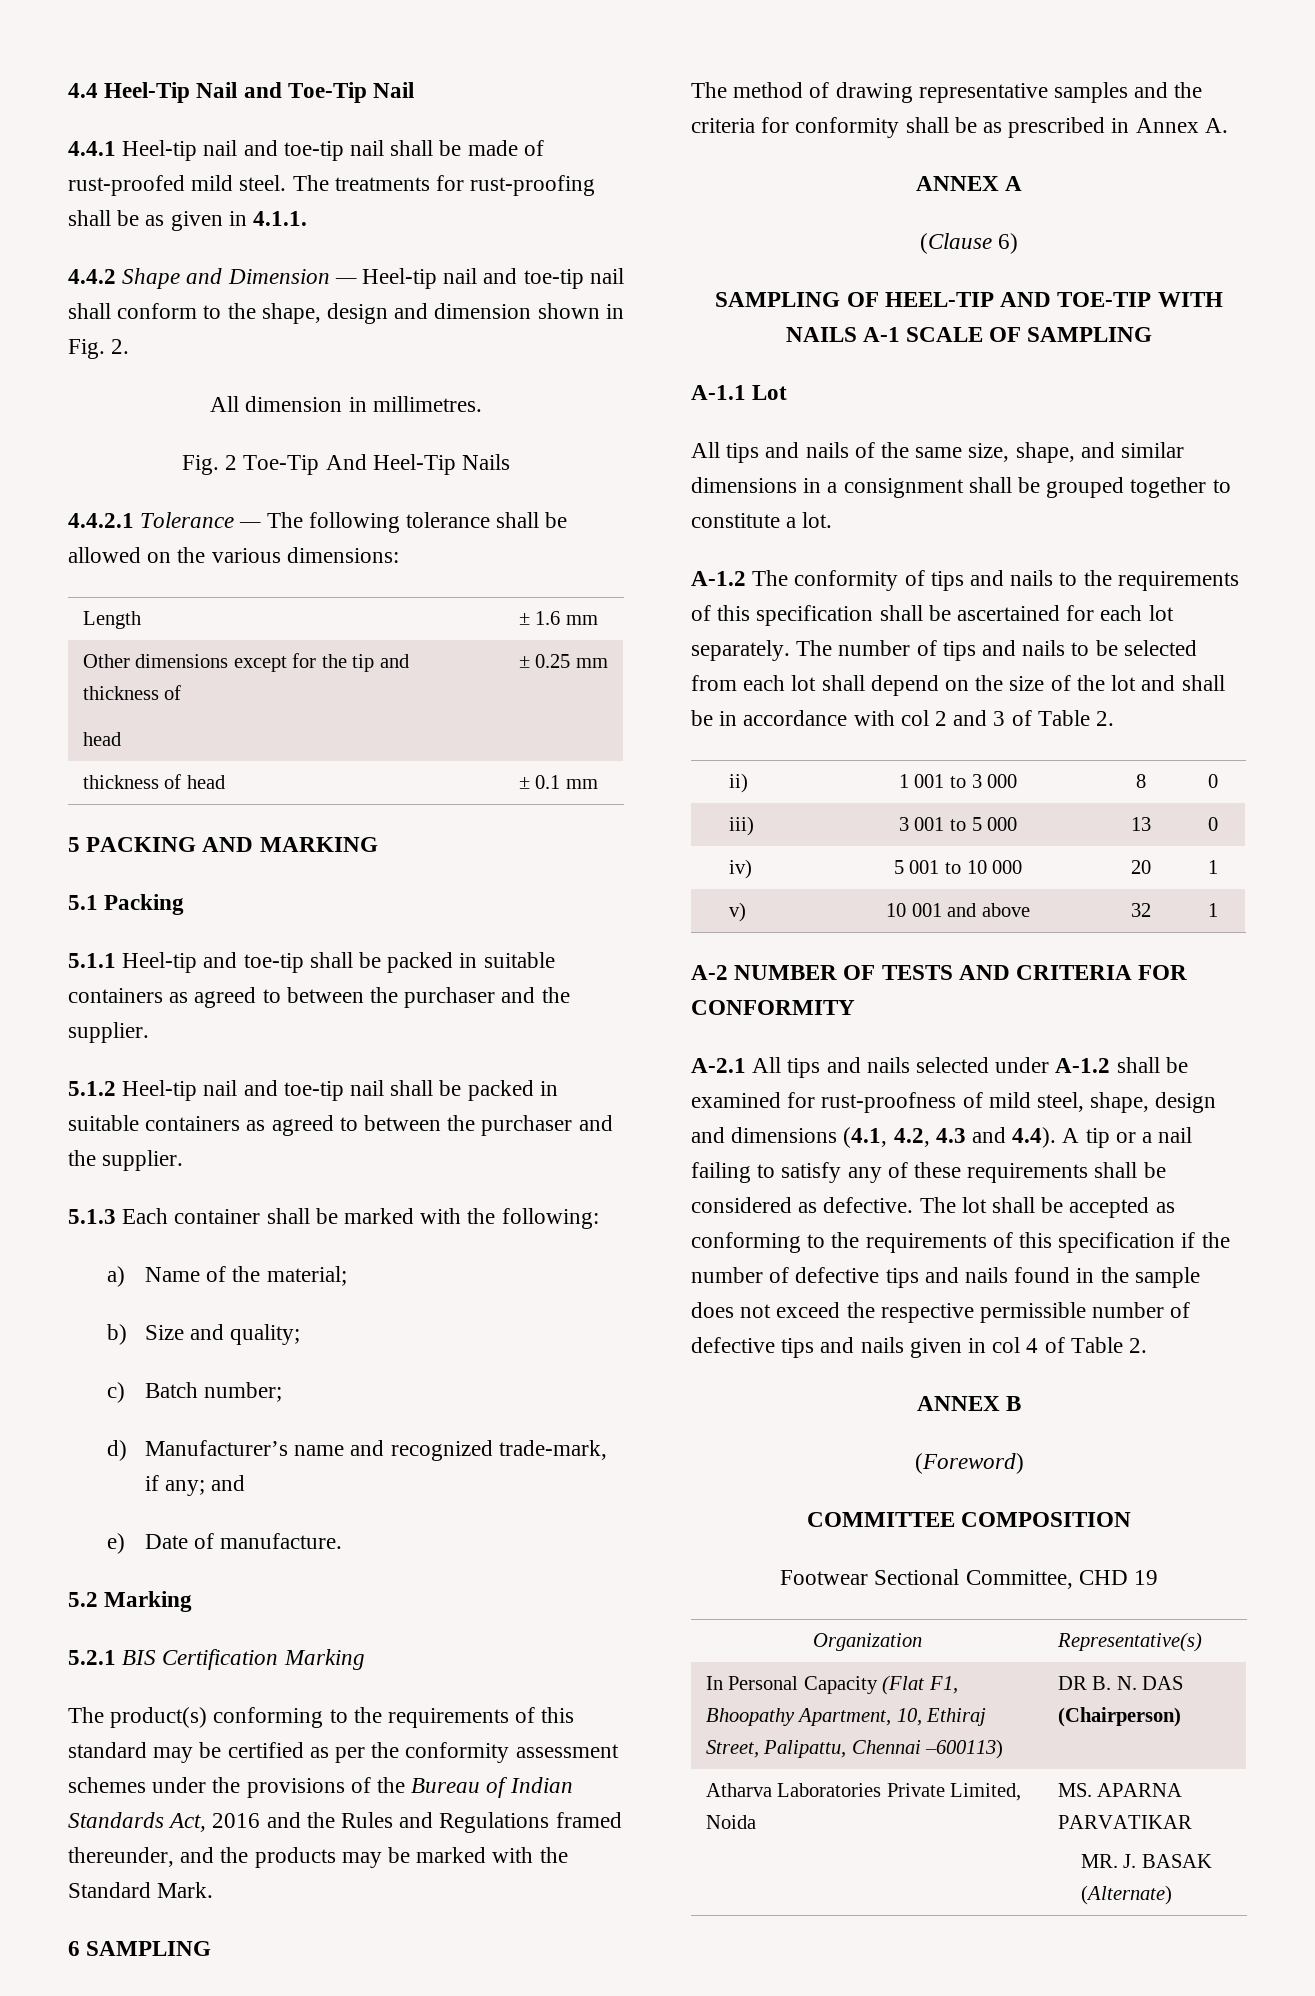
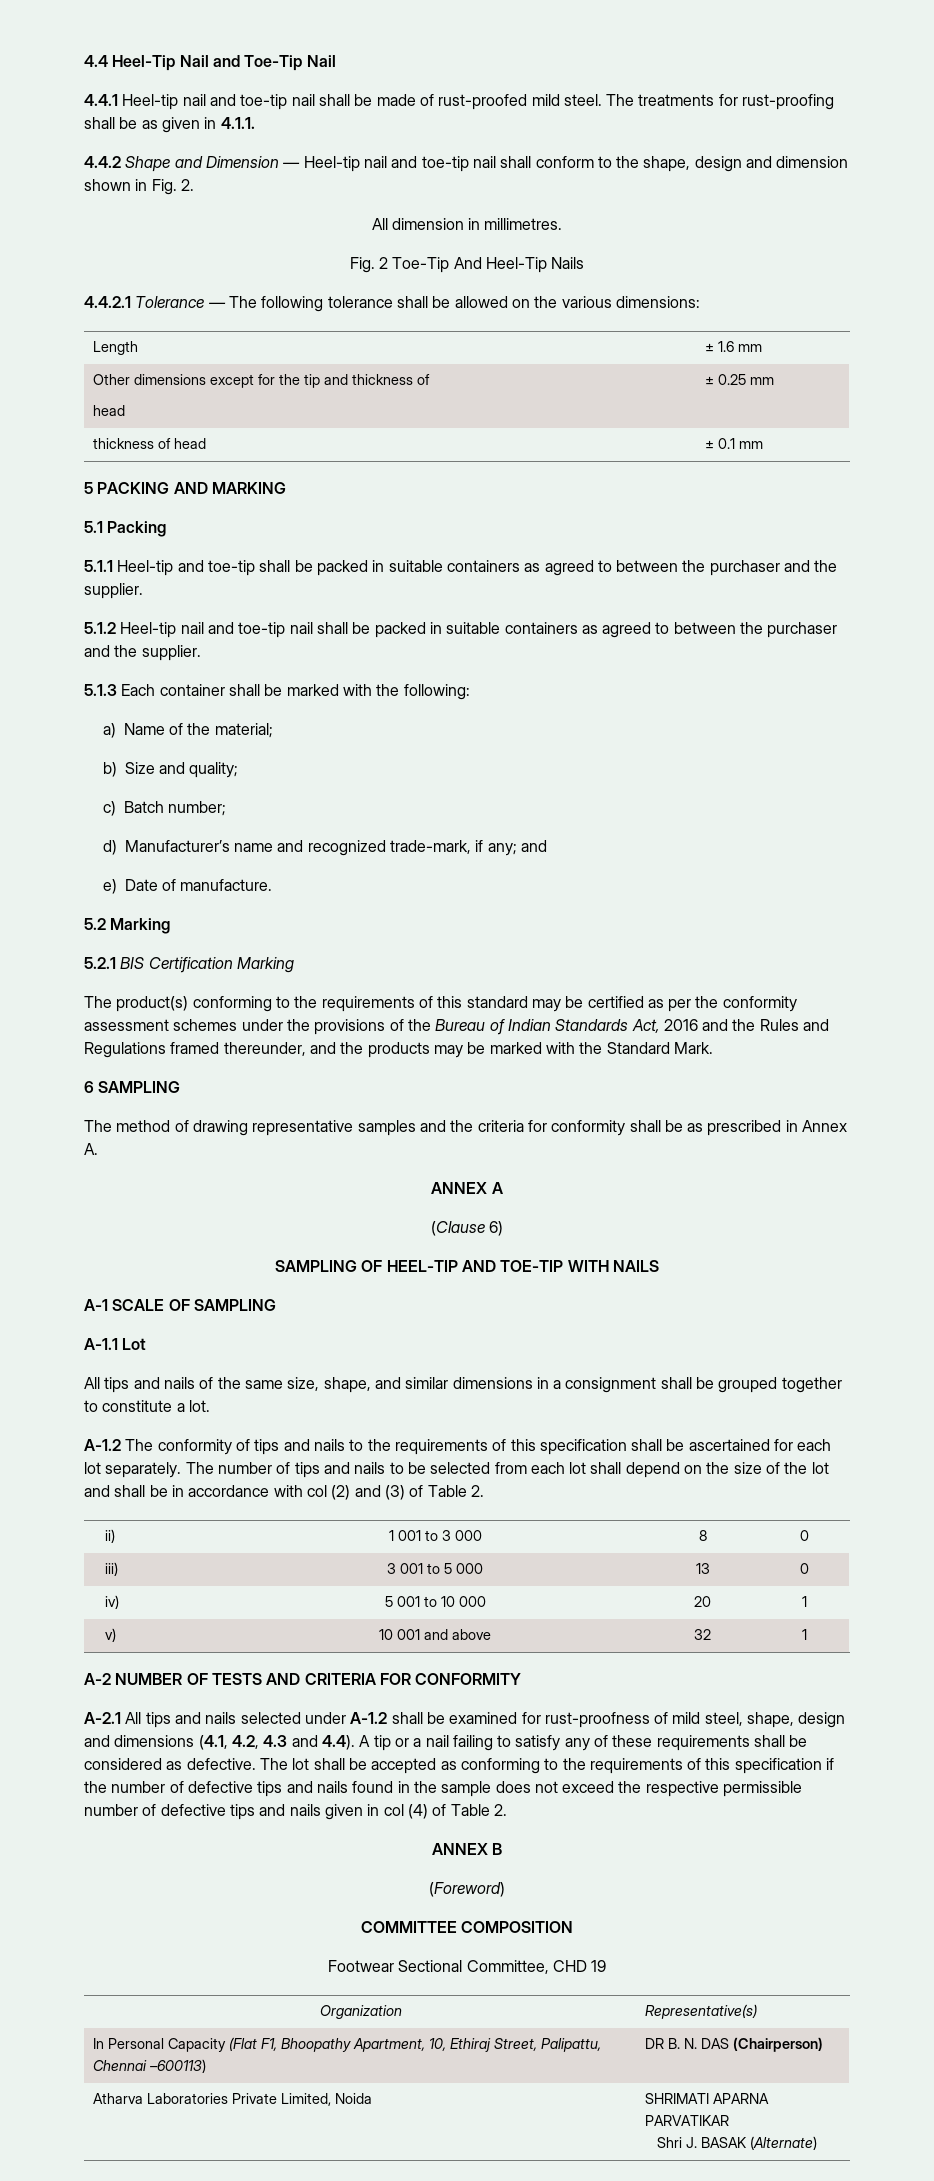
- SAMPLING OF HEEL-TIP AND TOE-TIP WITH NAILS A-1 SCALE OF SAMPLING
+ SAMPLING OF HEEL-TIP AND TOE-TIP WITH NAILS
+ A-1 SCALE OF SAMPLING
- The number of tips and nails to be selected from each lot shall depend on the size of the lot and shall be in accordance with col 2 and 3 of Table 2.
+ The number of tips and nails to be selected from each lot shall depend on the size of the lot and shall be in accordance with col (2) and (3) of Table 2.
- The lot shall be accepted as conforming to the requirements of this specification if the number of defective tips and nails found in the sample does not exceed the respective permissible number of defective tips and nails given in col 4 of Table 2.
+ The lot shall be accepted as conforming to the requirements of this specification if the number of defective tips and nails found in the sample does not exceed the respective permissible number of defective tips and nails given in col (4) of Table 2.
- Atharva Laboratories Private Limited, Noida | MS. APARNA PARVATIKAR
- MR. J. BASAK (Alternate)
+ Atharva Laboratories Private Limited, Noida | SHRIMATI APARNA PARVATIKAR
+ Shri J. BASAK (Alternate)

